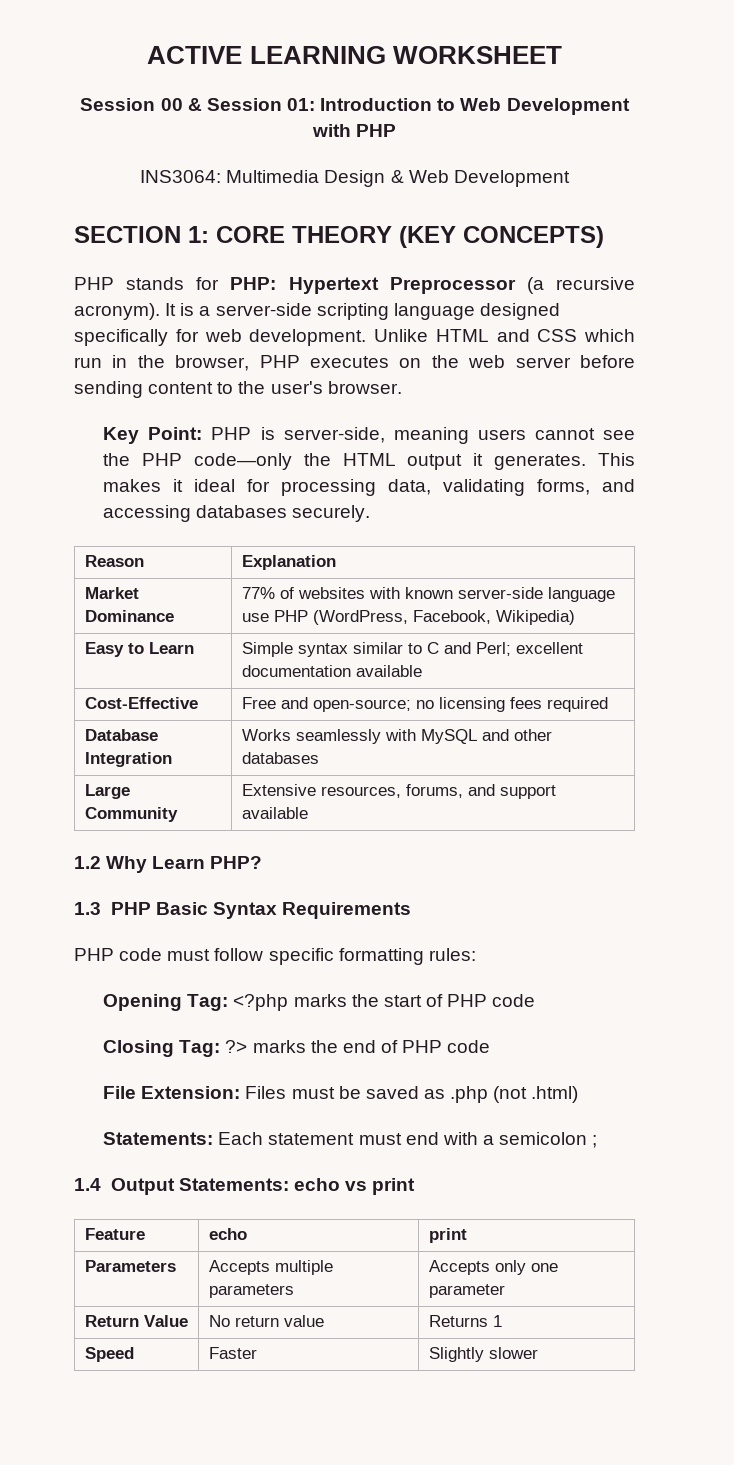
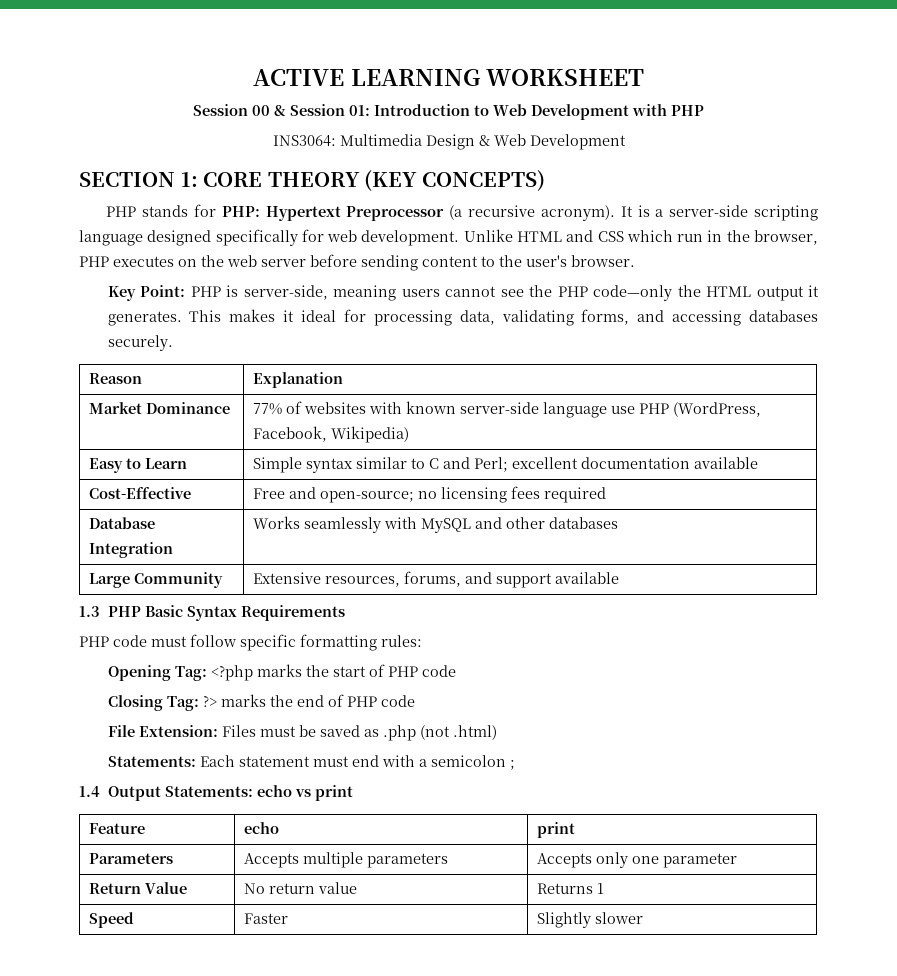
- 1.2 Why Learn PHP?

